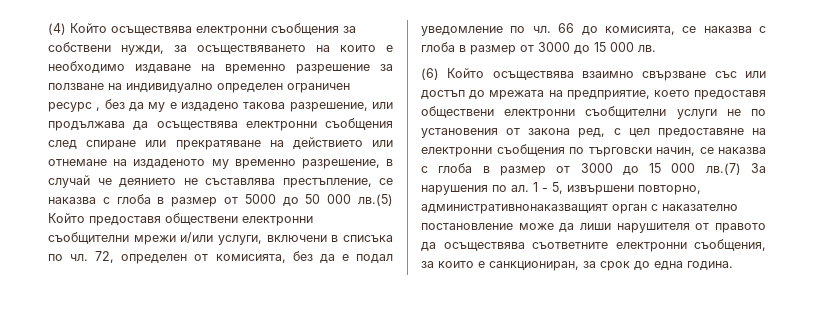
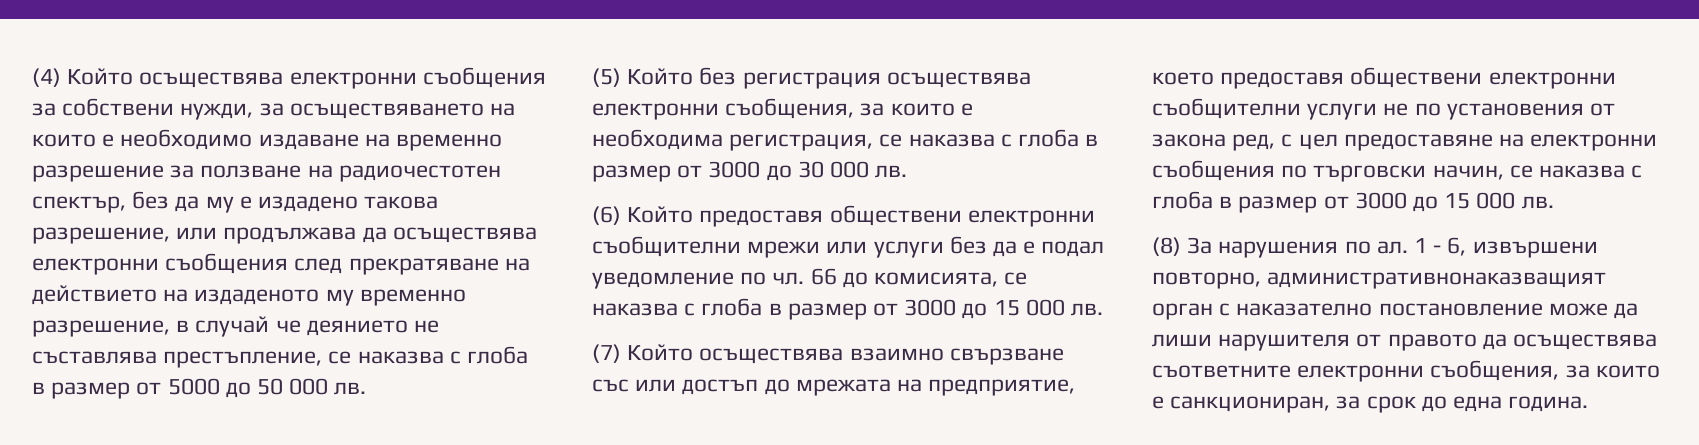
- (4) Който осъществява електронни съобщения за собствени нужди, за осъществяването на които е необходимо издаване на временно разрешение за ползване на индивидуално определен ограничен ресурс , без да му е издадено такова разрешение, или продължава да осъществява електронни съобщения след спиране или прекратяване на действието или отнемане на издаденото му временно разрешение, в случай че деянието не съставлява престъпление, се наказва с глоба в размер от 5000 до 50 000 лв.(5) Който предоставя обществени електронни съобщителни мрежи и/или услуги, включени в списъка по чл. 72, определен от комисията, без да е подал уведомление по чл.
+ (4) Който осъществява електронни съобщения за собствени нужди, за осъществяването на които е необходимо издаване на временно разрешение за ползване на радиочестотен спектър, без да му е издадено такова разрешение, или продължава да осъществява електронни съобщения след прекратяване на действието на издаденото му временно разрешение, в случай че деянието не съставлява престъпление, се наказва с глоба в размер от 5000 до 50 000 лв.
+ (5) Който без регистрация осъществява електронни съобщения, за които е необходима регистрация, се наказва с глоба в размер от 3000 до 30 000 лв.
+ (6) Който предоставя обществени електронни съобщителни мрежи или услуги без да е подал уведомление по чл.
- (6) Който осъществява взаимно свързване със или достъп до мрежата на предприятие, което предоставя обществени електронни съобщителни услуги не по установения от закона ред, с цел предоставяне на електронни съобщения по търговски начин, се наказва с глоба в размер от 3000 до 15 000 лв.(7) За нарушения по ал.
+ (7) Който осъществява взаимно свързване със или достъп до мрежата на предприятие, което предоставя обществени електронни съобщителни услуги не по установения от закона ред, с цел предоставяне на електронни съобщения по търговски начин, се наказва с глоба в размер от 3000 до 15 000 лв.
+ (8) За нарушения по ал.
- 1 - 5, извършени повторно, административнонаказващият орган с наказателно постановление може да лиши нарушителя от правото да осъществява съответните електронни съобщения, за които е санкциониран, за срок до една година.
+ 1 - 6, извършени повторно, административнонаказващият орган с наказателно постановление може да лиши нарушителя от правото да осъществява съответните електронни съобщения, за които е санкциониран, за срок до една година.

